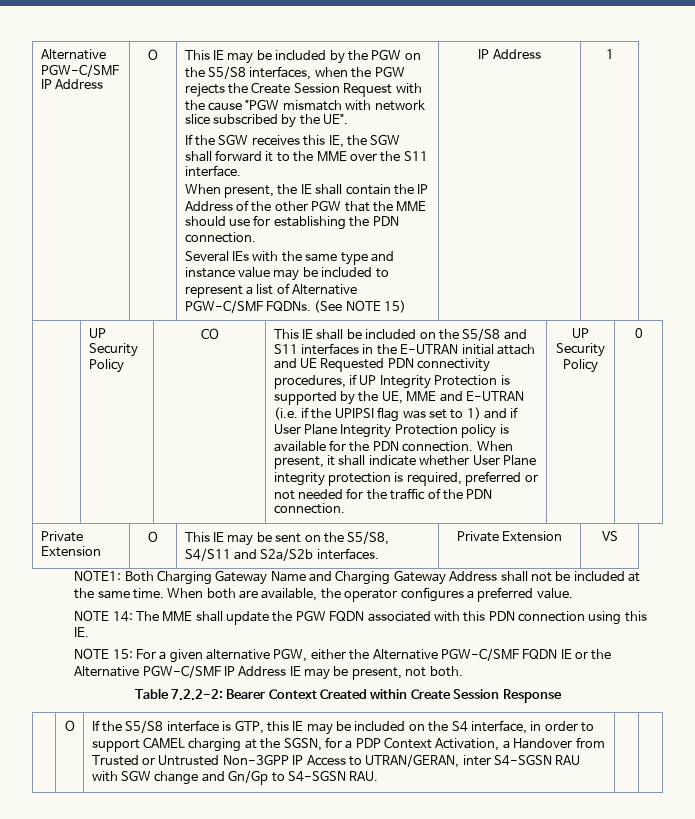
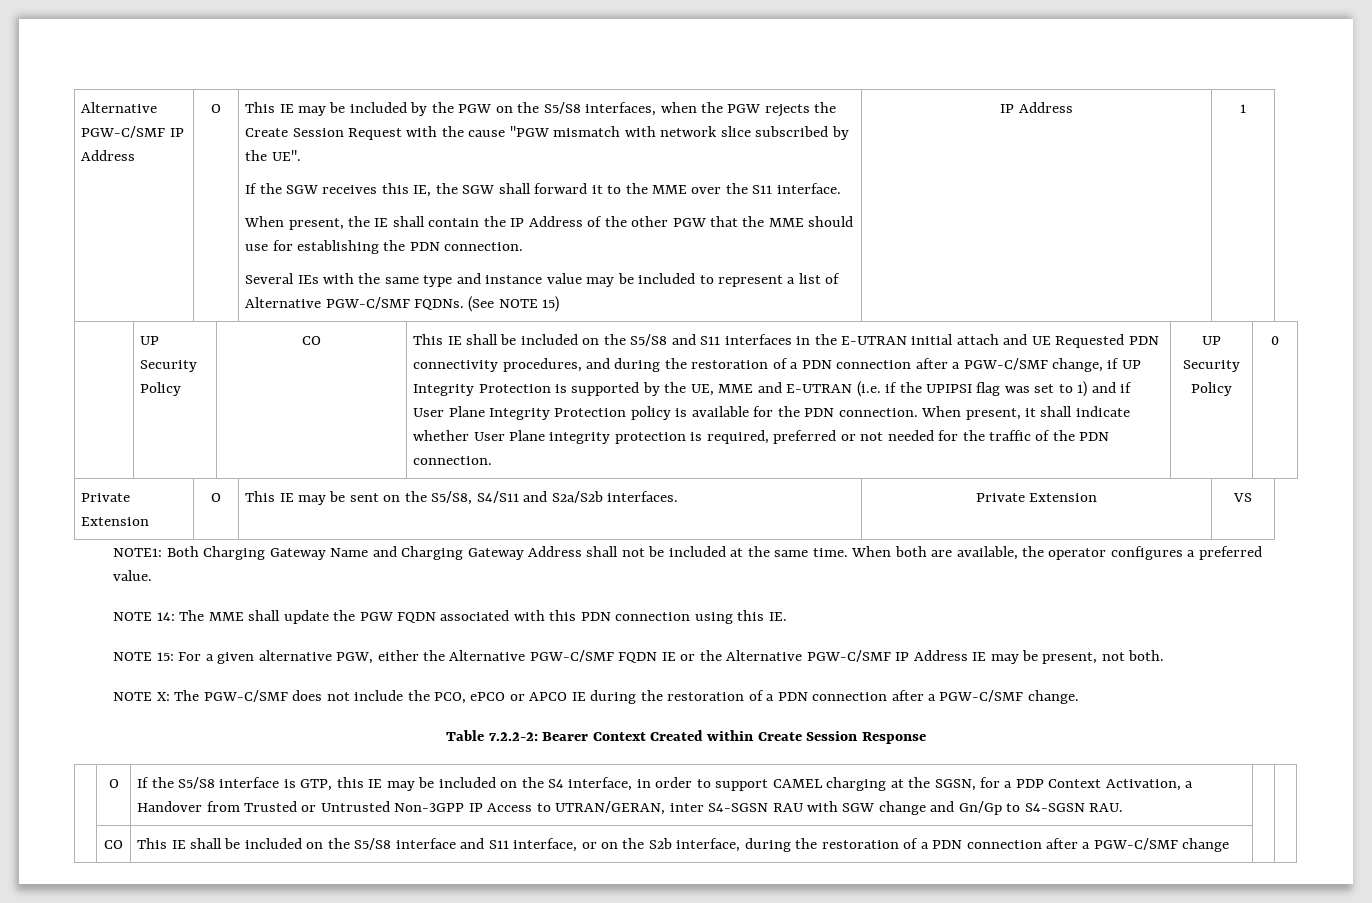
- This IE shall be included on the S5/S8 and S11 interfaces in the E-UTRAN initial attach and UE Requested PDN connectivity procedures, if UP Integrity Protection is supported by the UE, MME and E-UTRAN (i.e. if the UPIPSI flag was set to 1) and if User Plane Integrity Protection policy is available for the PDN connection.
+ This IE shall be included on the S5/S8 and S11 interfaces in the E-UTRAN initial attach and UE Requested PDN connectivity procedures, and during the restoration of a PDN connection after a PGW-C/SMF change, if UP Integrity Protection is supported by the UE, MME and E-UTRAN (i.e. if the UPIPSI flag was set to 1) and if User Plane Integrity Protection policy is available for the PDN connection.
+ NOTE X: The PGW-C/SMF does not include the PCO, ePCO or APCO IE during the restoration of a PDN connection after a PGW-C/SMF change.
+ | CO | This IE shall be included on the S5/S8 interface and S11 interface, or on the S2b interface, during the restoration of a PDN connection after a PGW-C/SMF change | |

